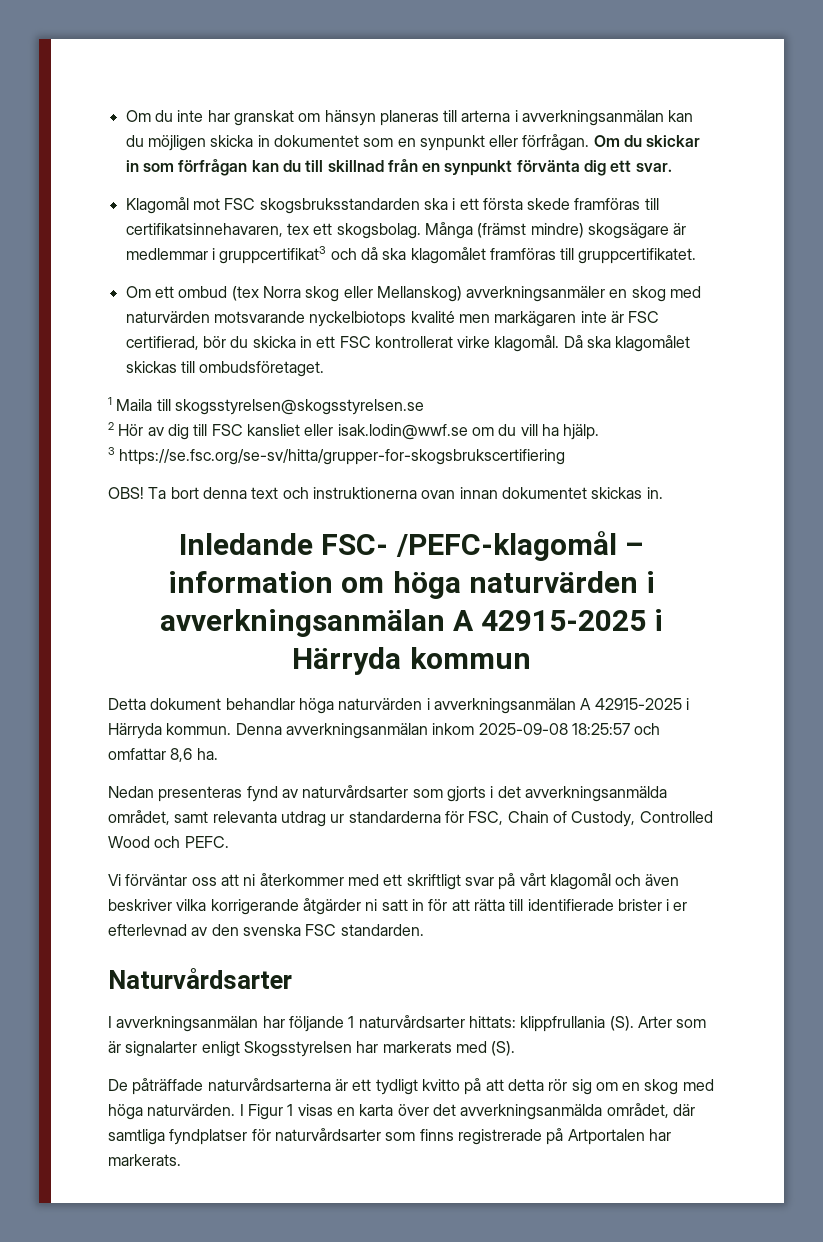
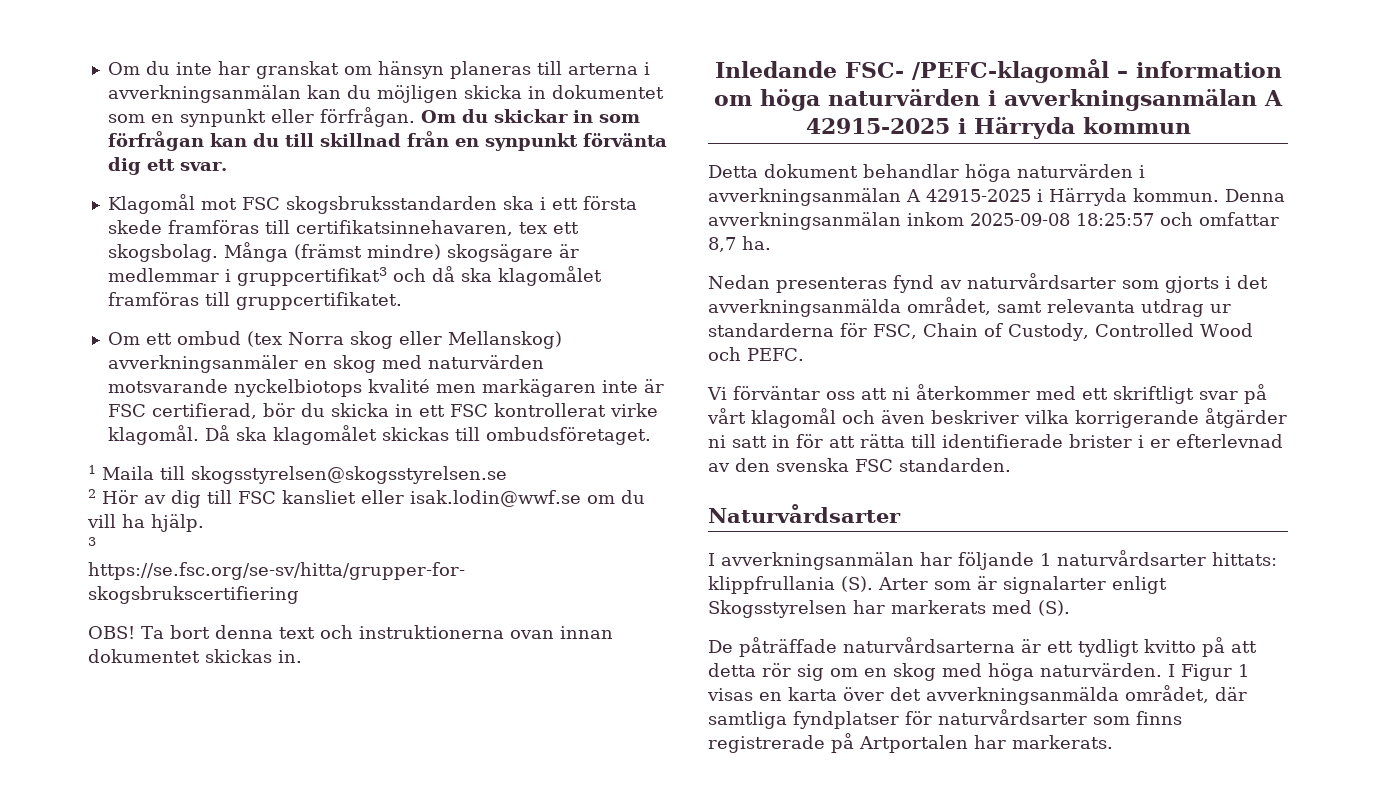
- Denna avverkningsanmälan inkom 2025-09-08 18:25:57 och omfattar 8,6 ha.
+ Denna avverkningsanmälan inkom 2025-09-08 18:25:57 och omfattar 8,7 ha.

